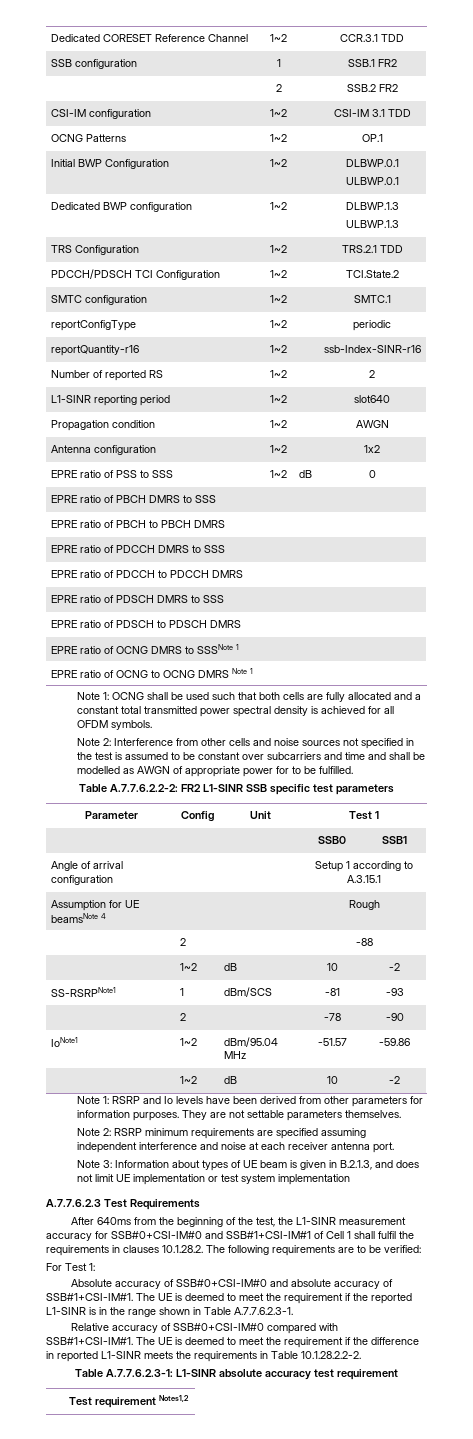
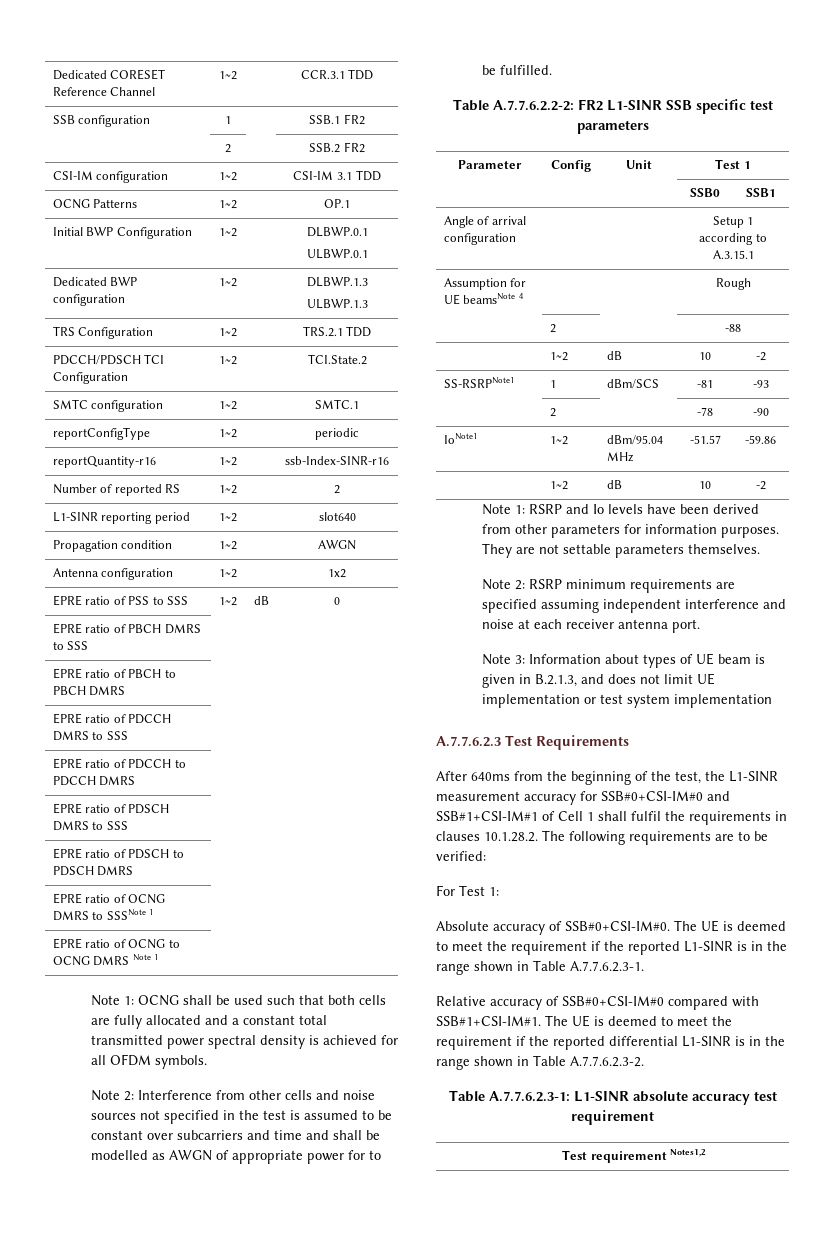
- Absolute accuracy of SSB#0+CSI-IM#0 and absolute accuracy of SSB#1+CSI-IM#1.
+ Absolute accuracy of SSB#0+CSI-IM#0.
- The UE is deemed to meet the requirement if the difference in reported L1-SINR meets the requirements in Table 10.1.28.2.2-2.
+ The UE is deemed to meet the requirement if the reported differential L1-SINR is in the range shown in Table A.7.7.6.2.3-2.

